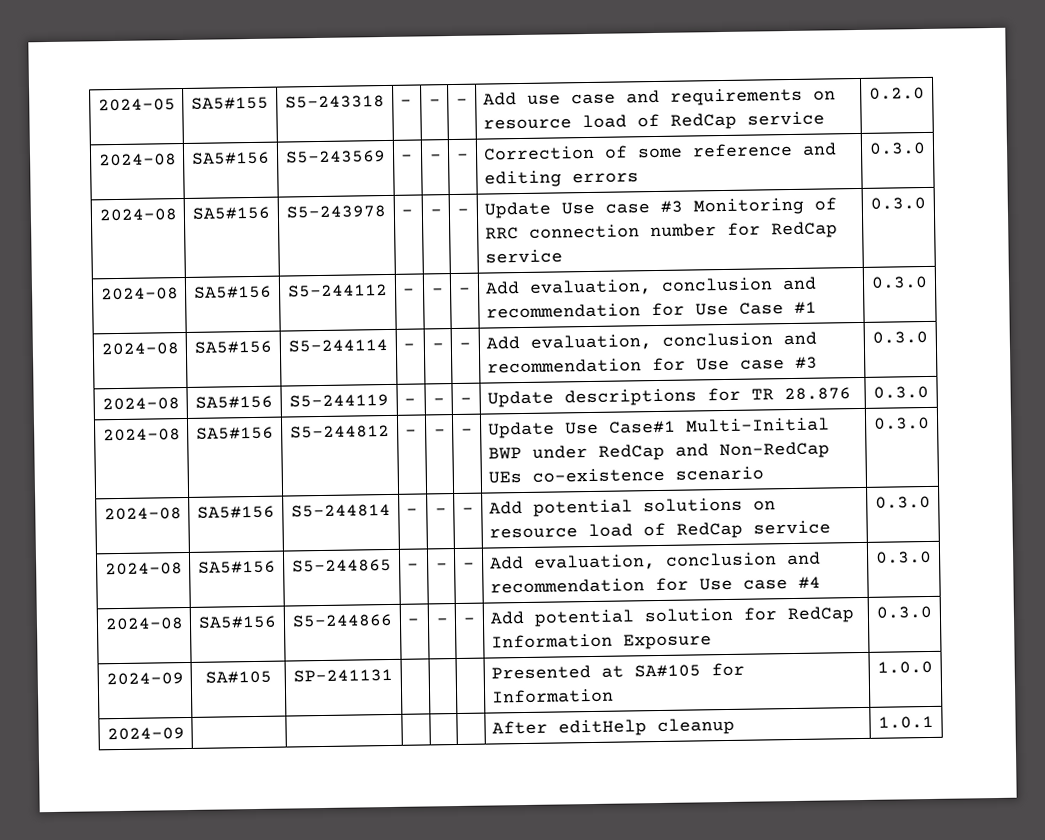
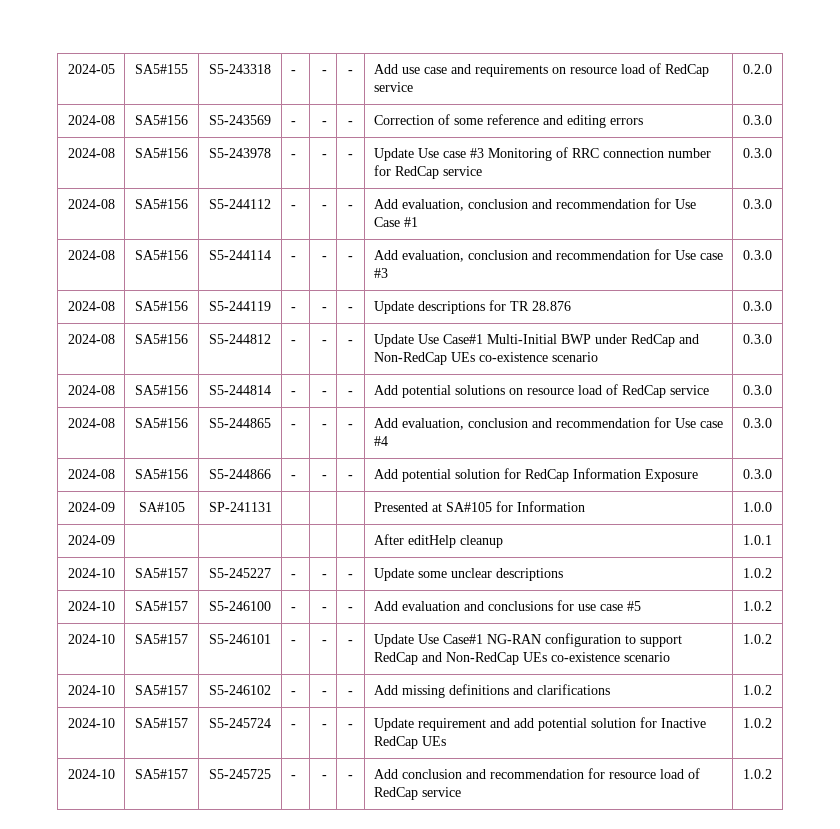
+ 2024-10 | SA5#157 | S5-245227 | - | - | - | Update some unclear descriptions | 1.0.2
+ 2024-10 | SA5#157 | S5-246100 | - | - | - | Add evaluation and conclusions for use case #5 | 1.0.2
+ 2024-10 | SA5#157 | S5-246101 | - | - | - | Update Use Case#1 NG-RAN configuration to support RedCap and Non-RedCap UEs co-existence scenario | 1.0.2
+ 2024-10 | SA5#157 | S5-246102 | - | - | - | Add missing definitions and clarifications | 1.0.2
+ 2024-10 | SA5#157 | S5-245724 | - | - | - | Update requirement and add potential solution for Inactive RedCap UEs | 1.0.2
+ 2024-10 | SA5#157 | S5-245725 | - | - | - | Add conclusion and recommendation for resource load of RedCap service | 1.0.2

